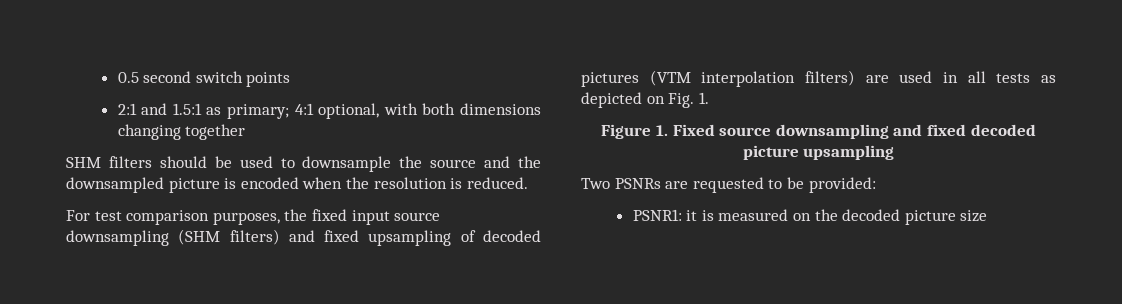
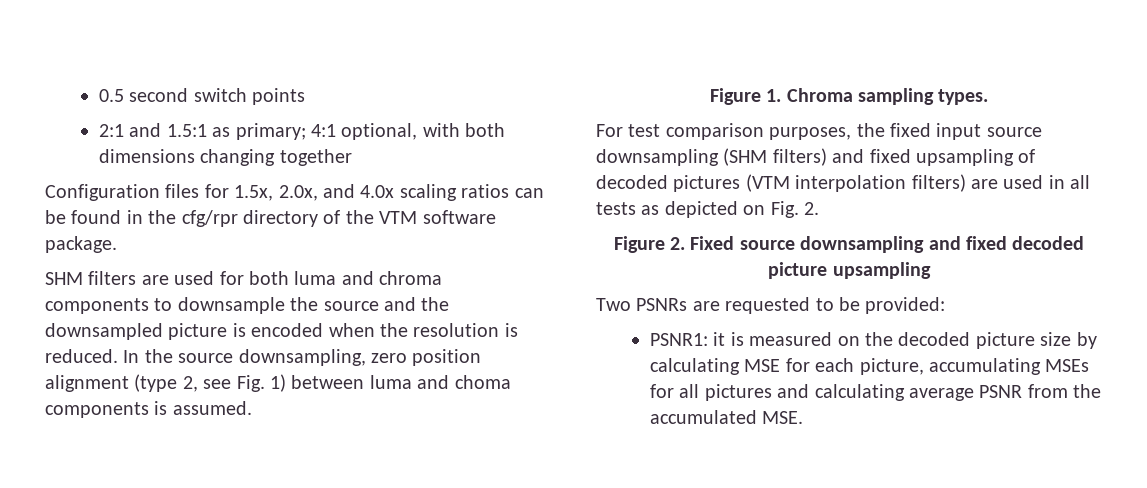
- SHM filters should be used to downsample the source and the downsampled picture is encoded when the resolution is reduced.
+ Configuration files for 1.5x, 2.0x, and 4.0x scaling ratios can be found in the cfg/rpr directory of the VTM software package.
+ SHM filters are used for both luma and chroma components to downsample the source and the downsampled picture is encoded when the resolution is reduced. In the source downsampling, zero position alignment (type 2, see Fig. 1) between luma and choma components is assumed.
+ Figure 1. Chroma sampling types.
- For test comparison purposes, the fixed input source downsampling (SHM filters) and fixed upsampling of decoded pictures (VTM interpolation filters) are used in all tests as depicted on Fig. 1.
- Figure 1. Fixed source downsampling and fixed decoded picture upsampling
+ For test comparison purposes, the fixed input source downsampling (SHM filters) and fixed upsampling of decoded pictures (VTM interpolation filters) are used in all tests as depicted on Fig. 2.
+ Figure 2. Fixed source downsampling and fixed decoded picture upsampling
- PSNR1: it is measured on the decoded picture size
+ PSNR1: it is measured on the decoded picture size by calculating MSE for each picture, accumulating MSEs for all pictures and calculating average PSNR from the accumulated MSE.

